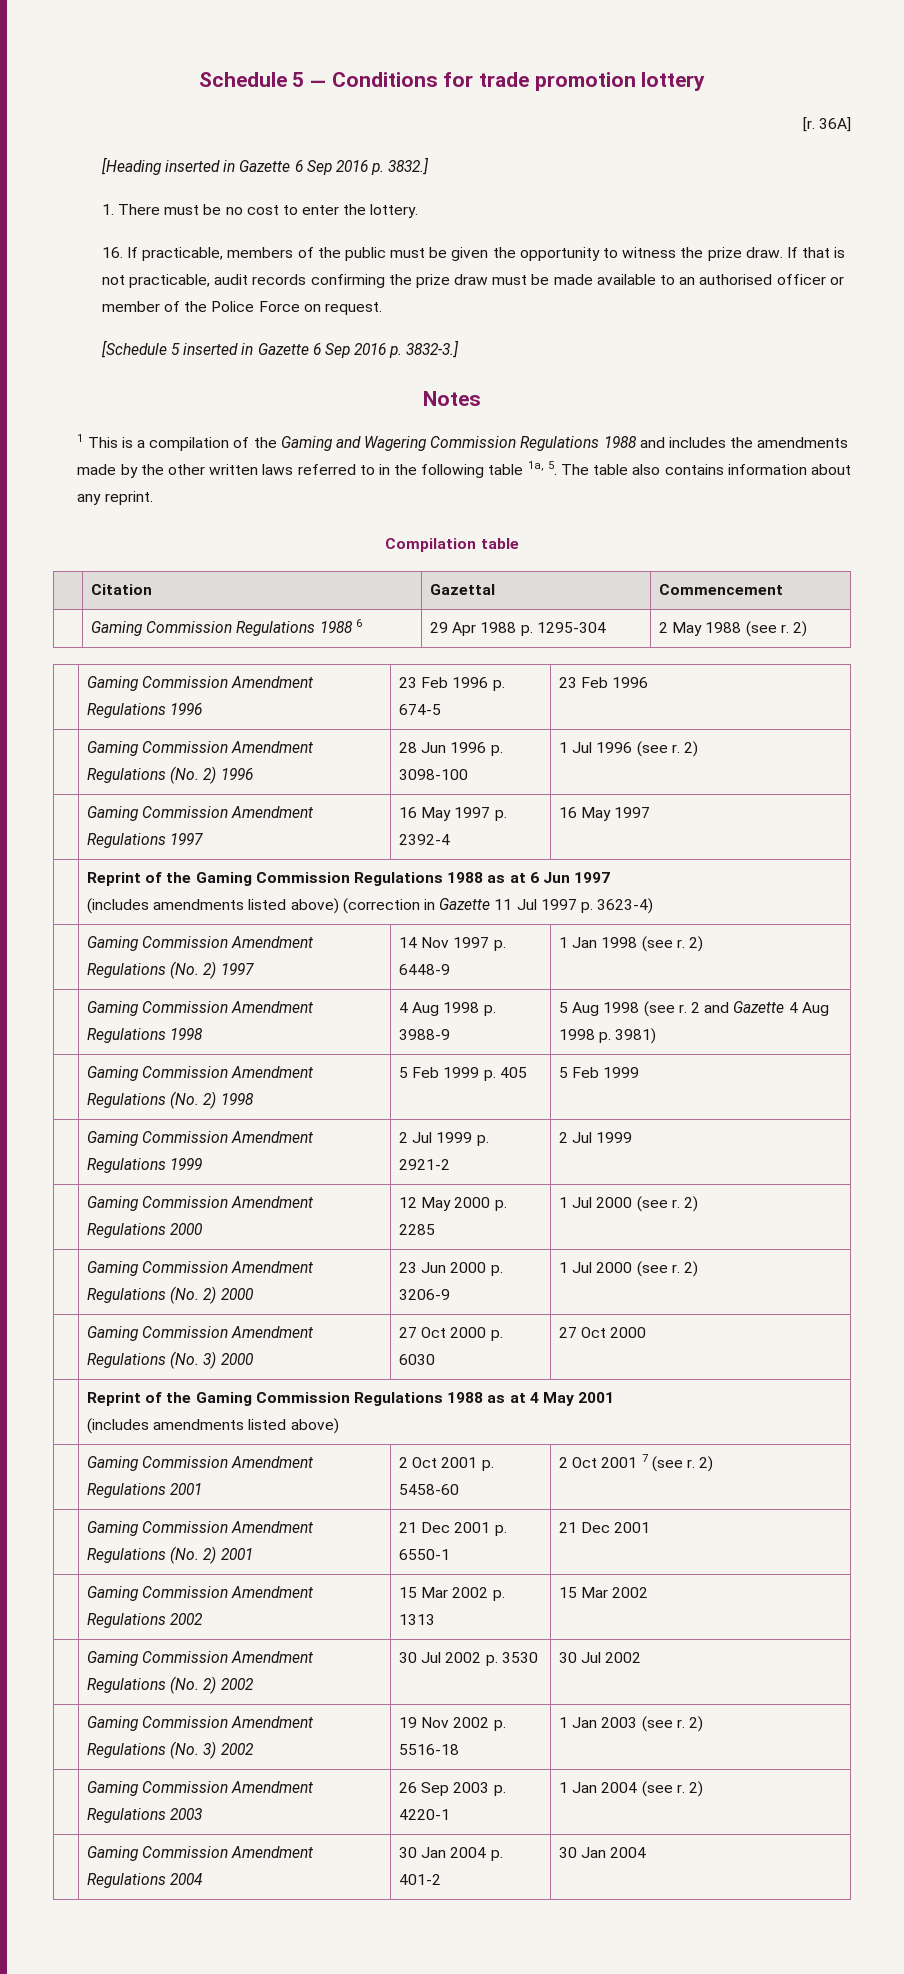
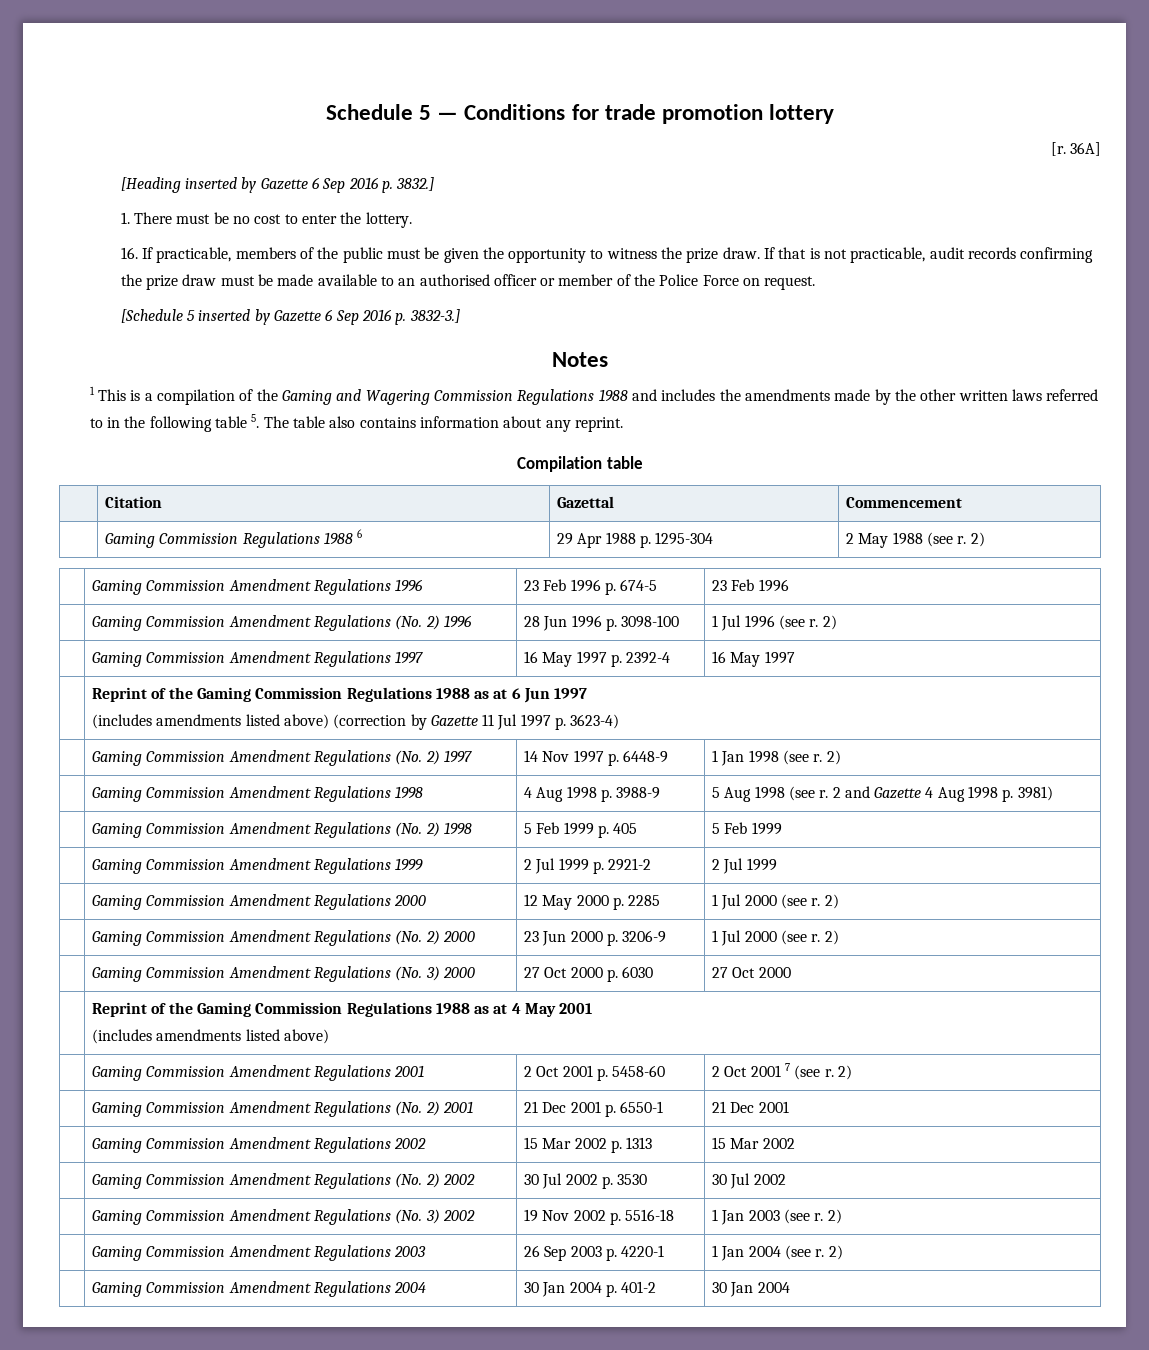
- [Heading inserted in Gazette 6 Sep 2016 p. 3832.]
+ [Heading inserted by Gazette 6 Sep 2016 p. 3832.]
- [Schedule 5 inserted in Gazette 6 Sep 2016 p. 3832-3.]
+ [Schedule 5 inserted by Gazette 6 Sep 2016 p. 3832-3.]
- 1 This is a compilation of the Gaming and Wagering Commission Regulations 1988 and includes the amendments made by the other written laws referred to in the following table 1a, 5. The table also contains information about any reprint.
+ 1 This is a compilation of the Gaming and Wagering Commission Regulations 1988 and includes the amendments made by the other written laws referred to in the following table 5. The table also contains information about any reprint.
  | Reprint of the Gaming Commission Regulations 1988 as at 6 Jun 1997
- (includes amendments listed above) (correction in Gazette 11 Jul 1997 p. 3623-4)
+ (includes amendments listed above) (correction by Gazette 11 Jul 1997 p. 3623-4)

